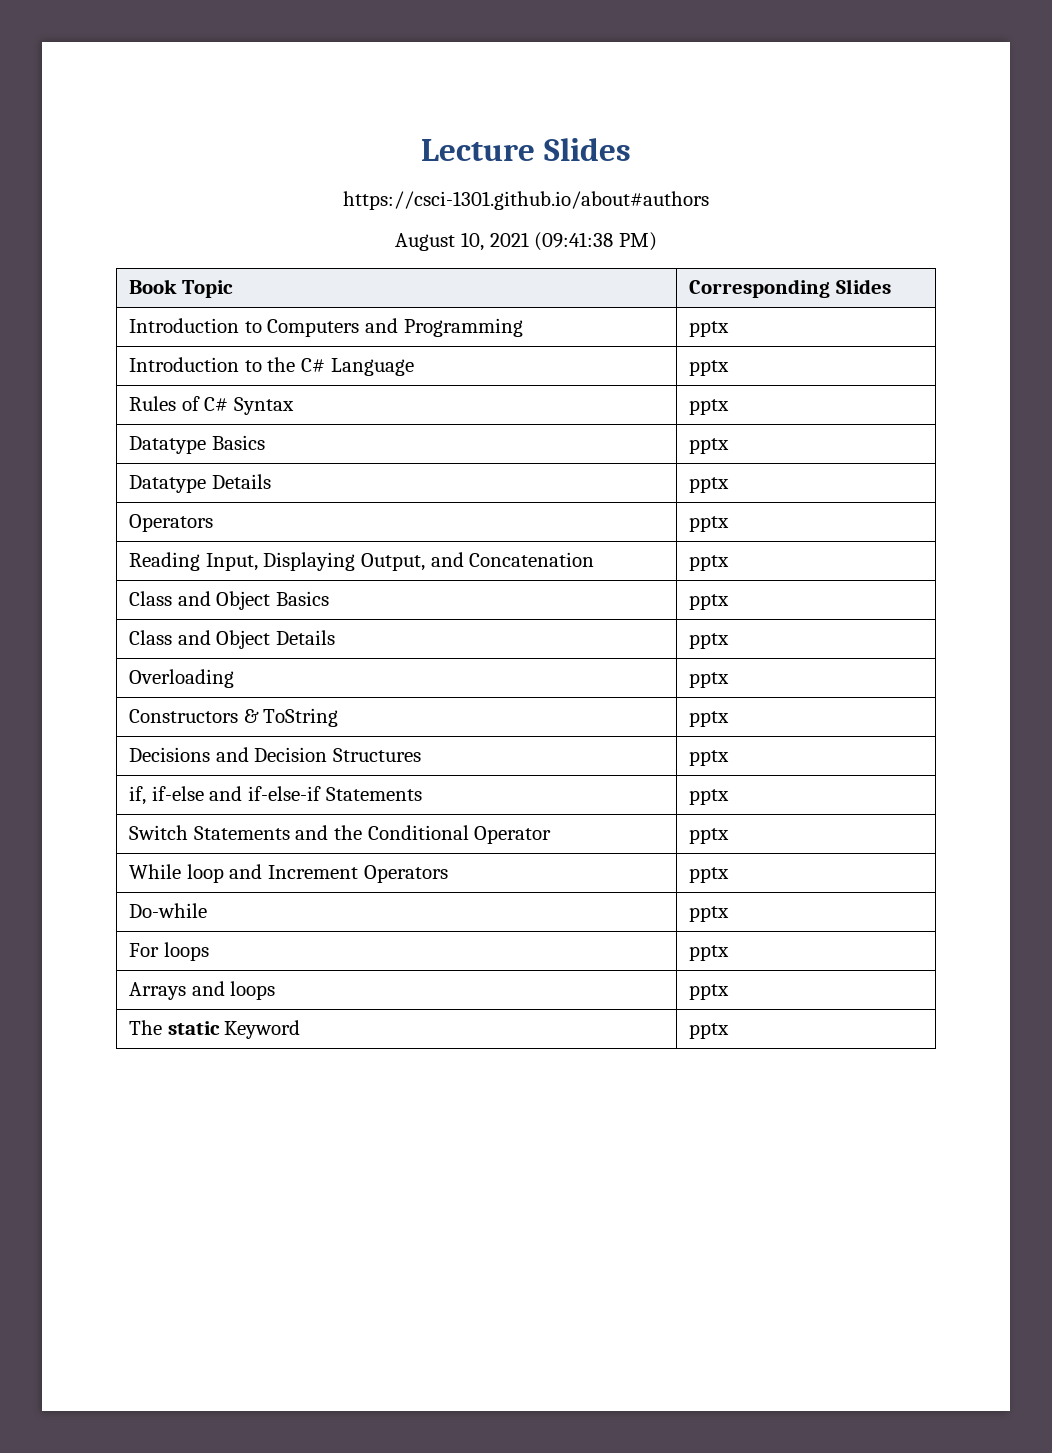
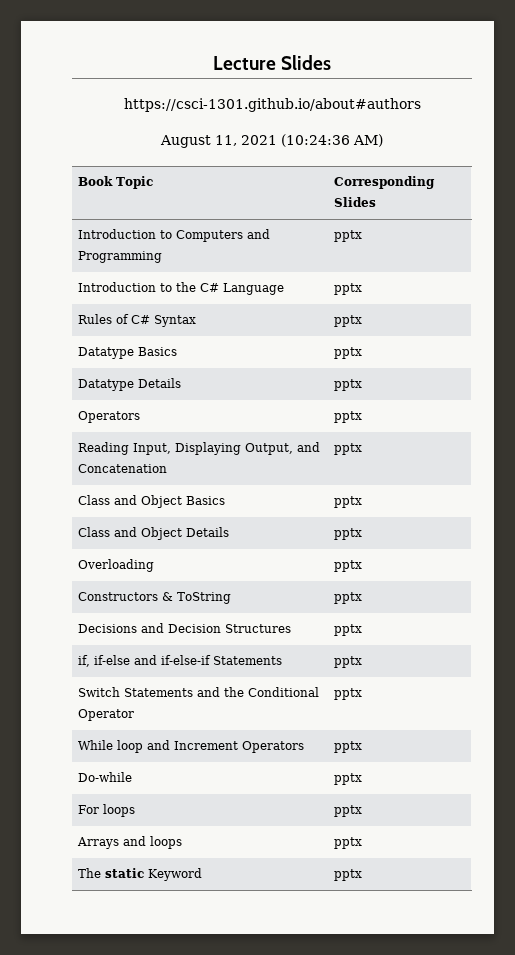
- August 10, 2021 (09:41:38 PM)
+ August 11, 2021 (10:24:36 AM)

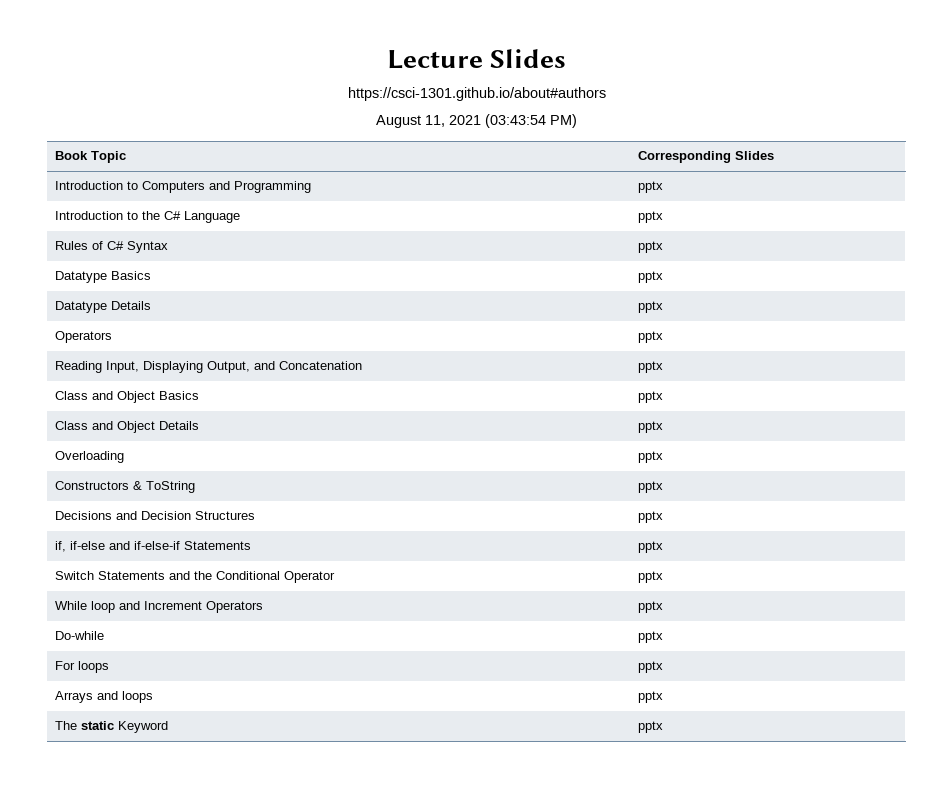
- August 11, 2021 (10:24:36 AM)
+ August 11, 2021 (03:43:54 PM)

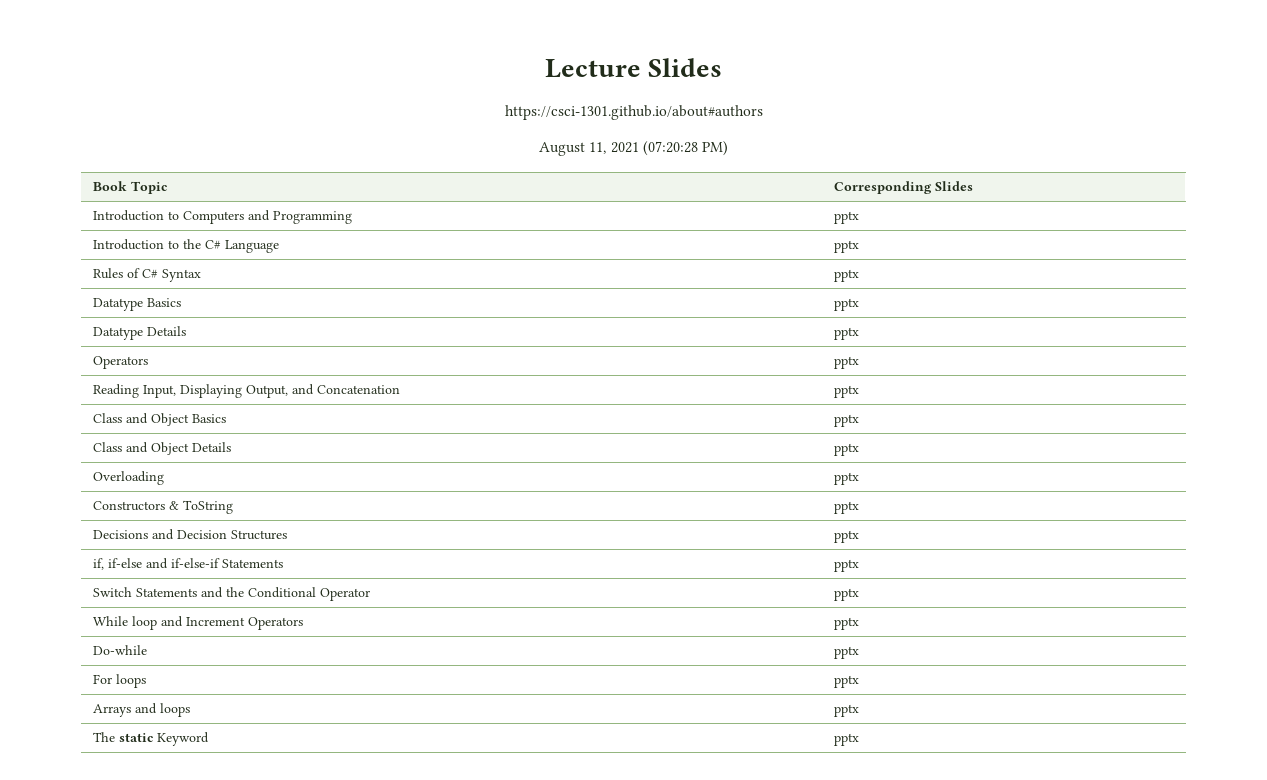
- August 11, 2021 (03:43:54 PM)
+ August 11, 2021 (07:20:28 PM)

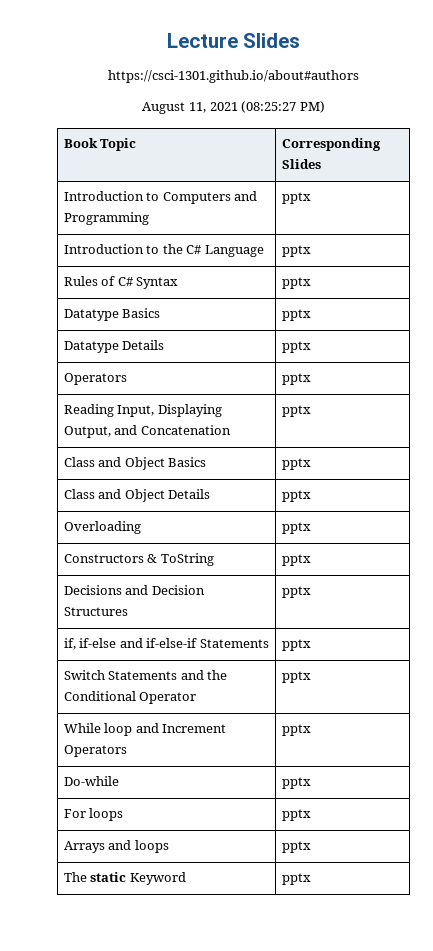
- August 11, 2021 (07:20:28 PM)
+ August 11, 2021 (08:25:27 PM)

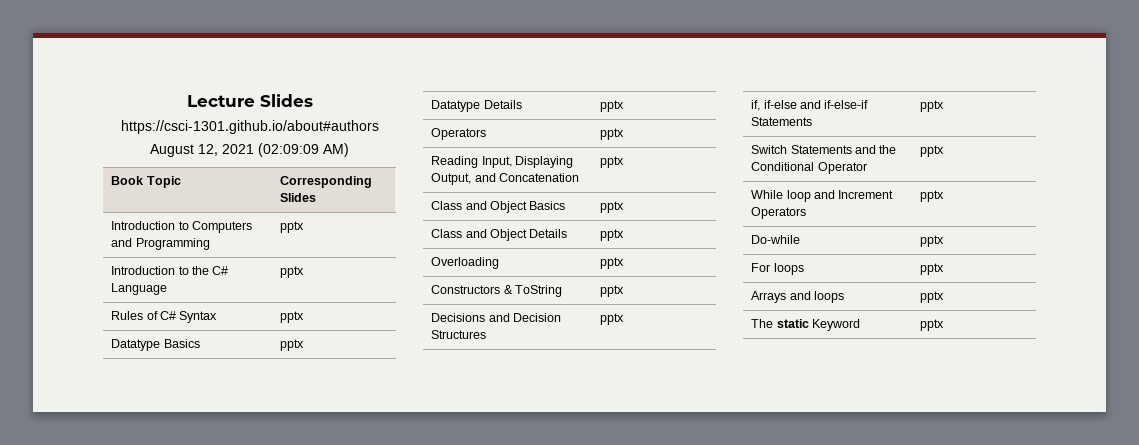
- August 11, 2021 (08:25:27 PM)
+ August 12, 2021 (02:09:09 AM)

